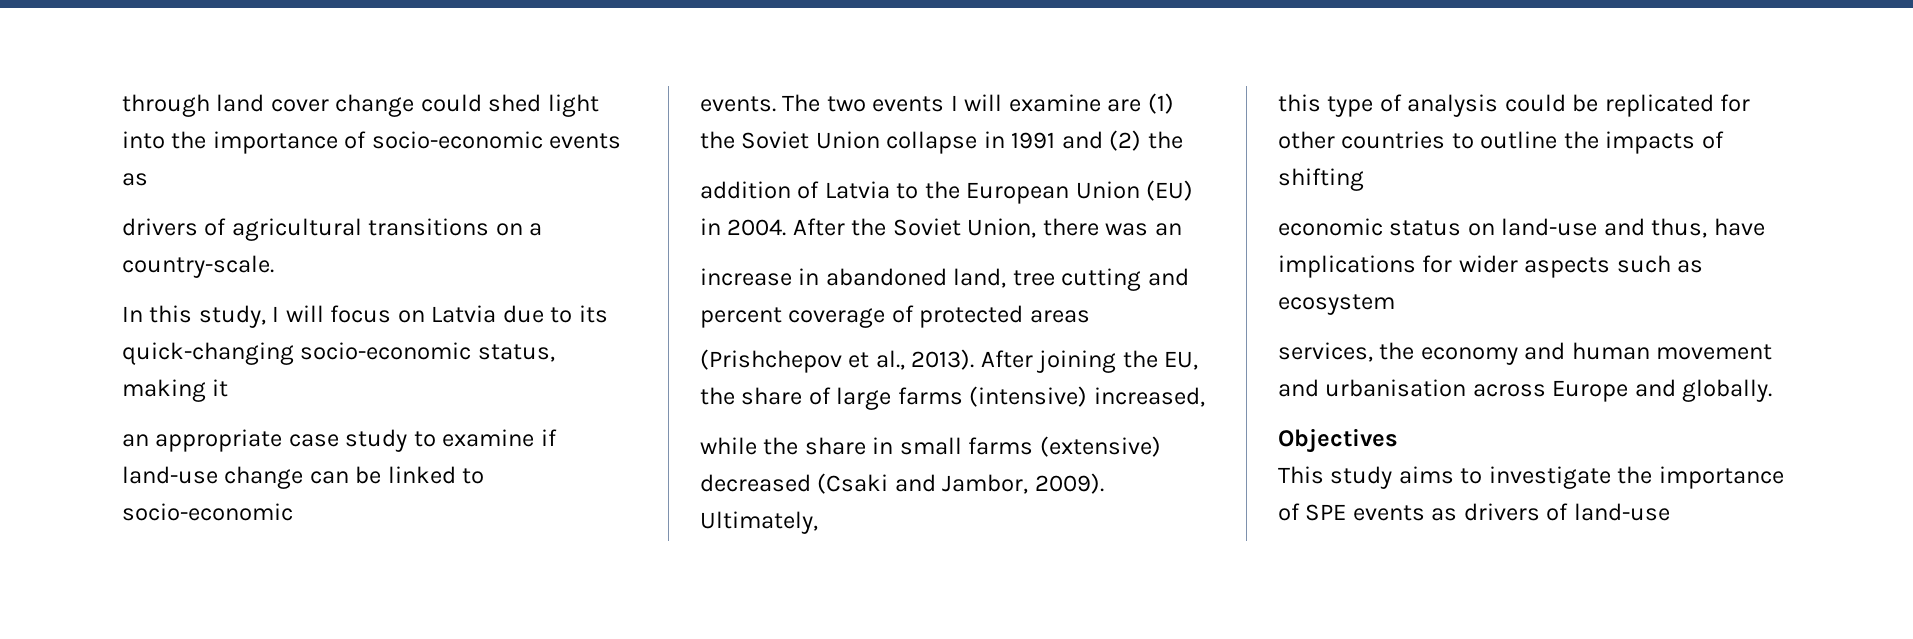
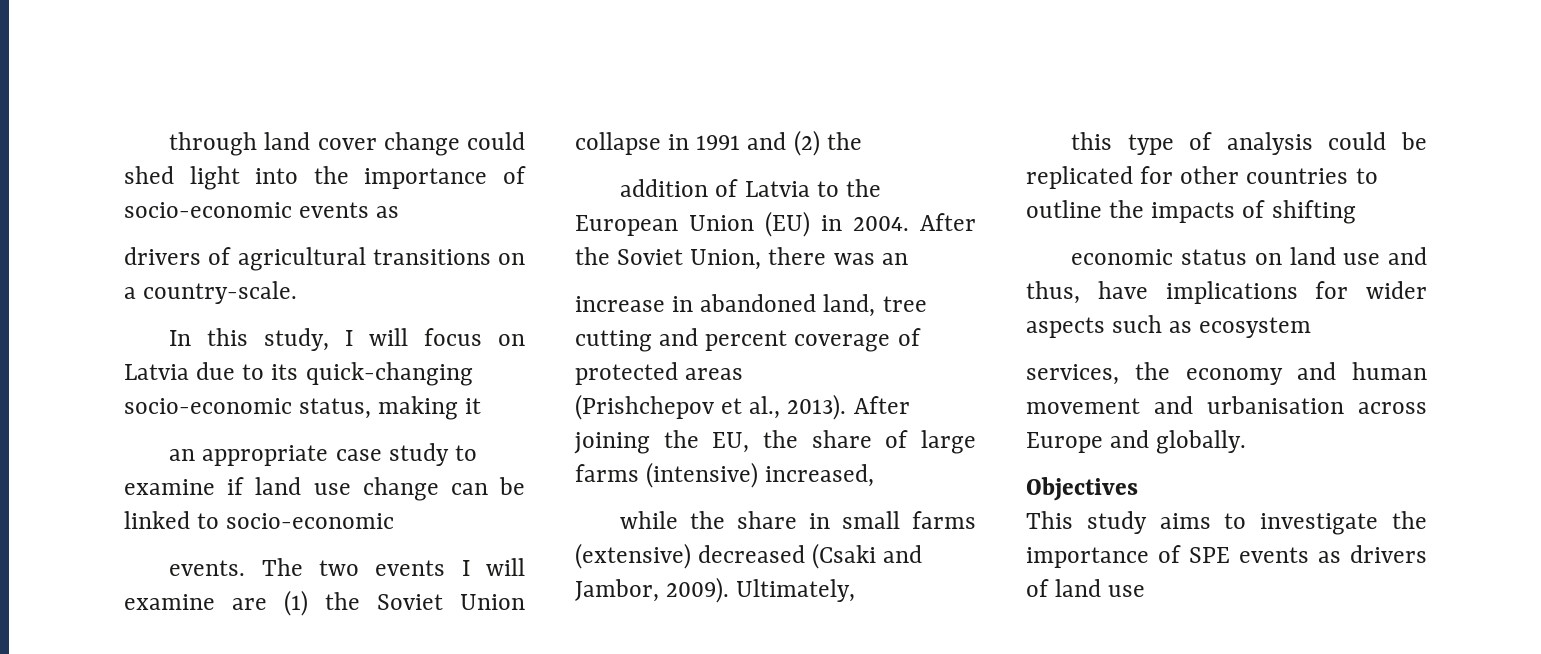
- an appropriate case study to examine if land-use change can be linked to socio-economic
+ an appropriate case study to examine if land use change can be linked to socio-economic
- economic status on land-use and thus, have implications for wider aspects such as ecosystem
+ economic status on land use and thus, have implications for wider aspects such as ecosystem
- This study aims to investigate the importance of SPE events as drivers of land-use
+ This study aims to investigate the importance of SPE events as drivers of land use

